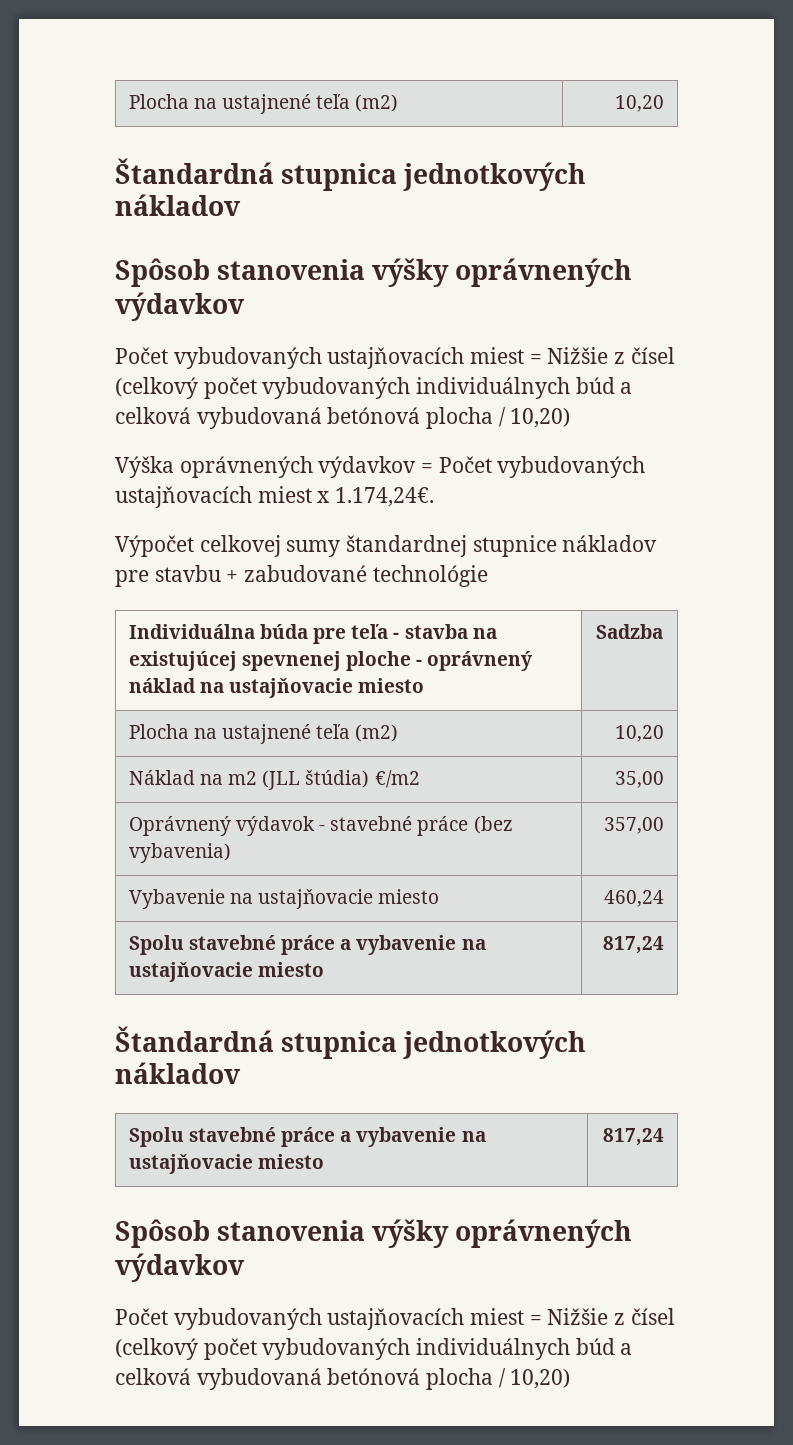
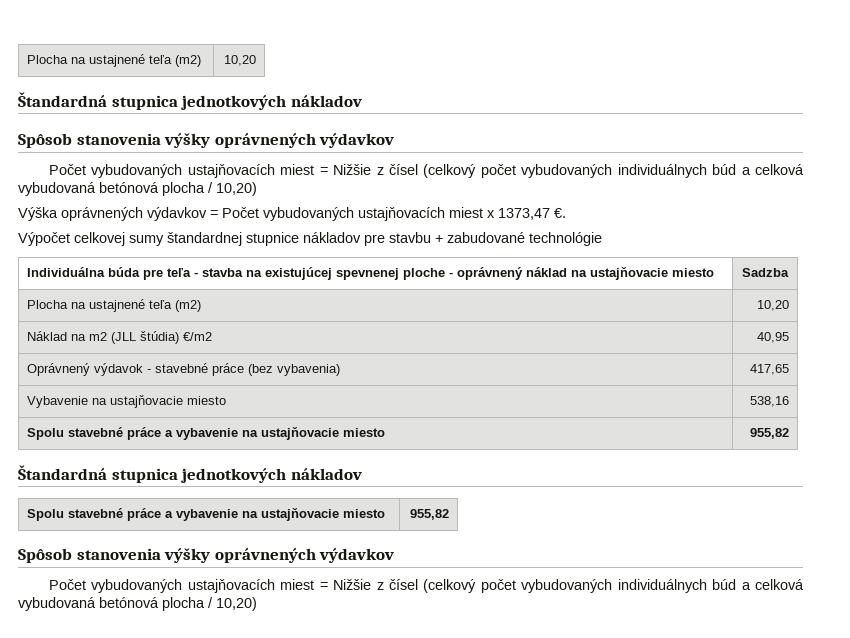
- Výška oprávnených výdavkov = Počet vybudovaných ustajňovacích miest x 1.174,24€.
+ Výška oprávnených výdavkov = Počet vybudovaných ustajňovacích miest x 1373,47 €.
- Náklad na m2 (JLL štúdia) €/m2 | 35,00
+ Náklad na m2 (JLL štúdia) €/m2 | 40,95
- Oprávnený výdavok - stavebné práce (bez vybavenia) | 357,00
+ Oprávnený výdavok - stavebné práce (bez vybavenia) | 417,65
- Vybavenie na ustajňovacie miesto | 460,24
- Spolu stavebné práce a vybavenie na ustajňovacie miesto | 817,24
+ Vybavenie na ustajňovacie miesto | 538,16
+ Spolu stavebné práce a vybavenie na ustajňovacie miesto | 955,82
  Štandardná stupnica jednotkových nákladov
- Spolu stavebné práce a vybavenie na ustajňovacie miesto | 817,24
+ Spolu stavebné práce a vybavenie na ustajňovacie miesto | 955,82

